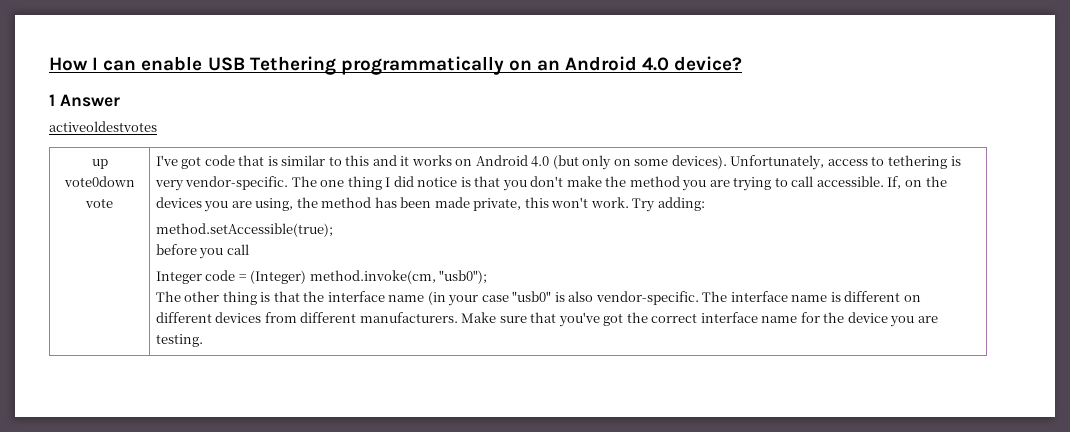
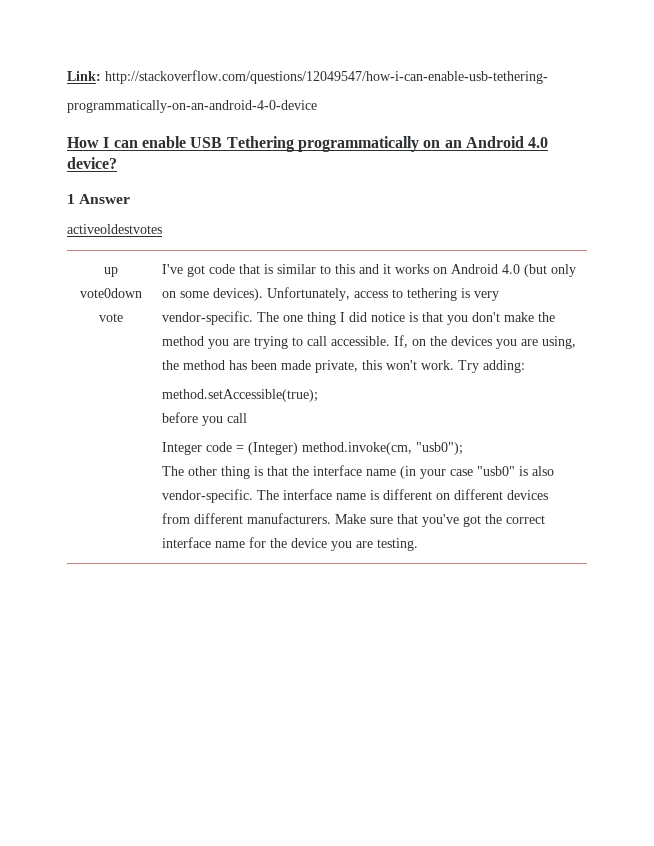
+ Link: http://stackoverflow.com/questions/12049547/how-i-can-enable-usb-tethering-
+ programmatically-on-an-android-4-0-device

